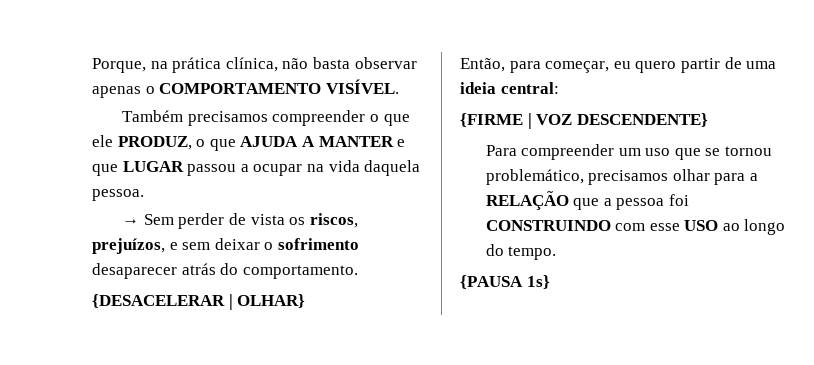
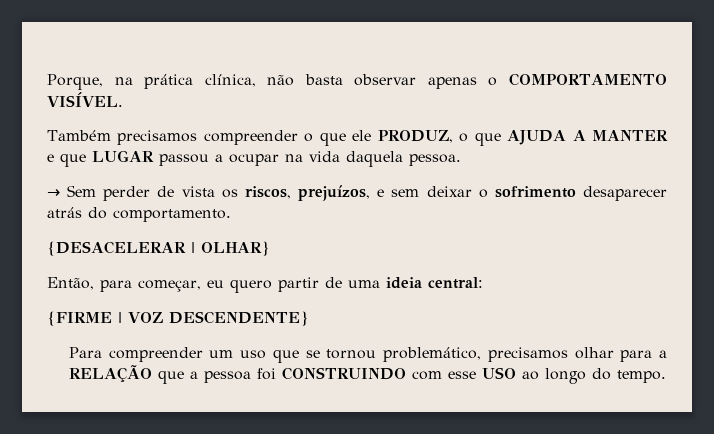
- {PAUSA 1s}

